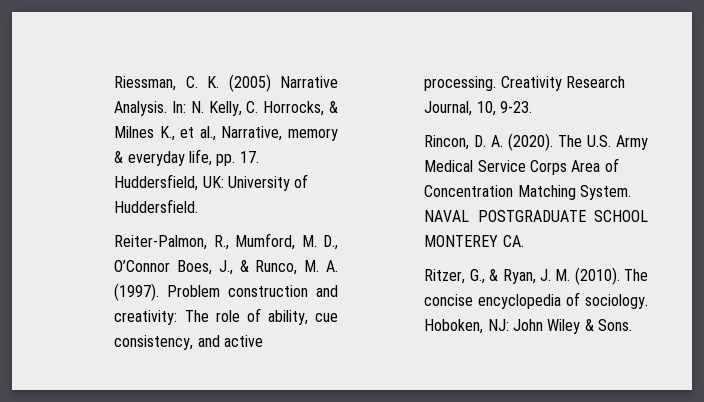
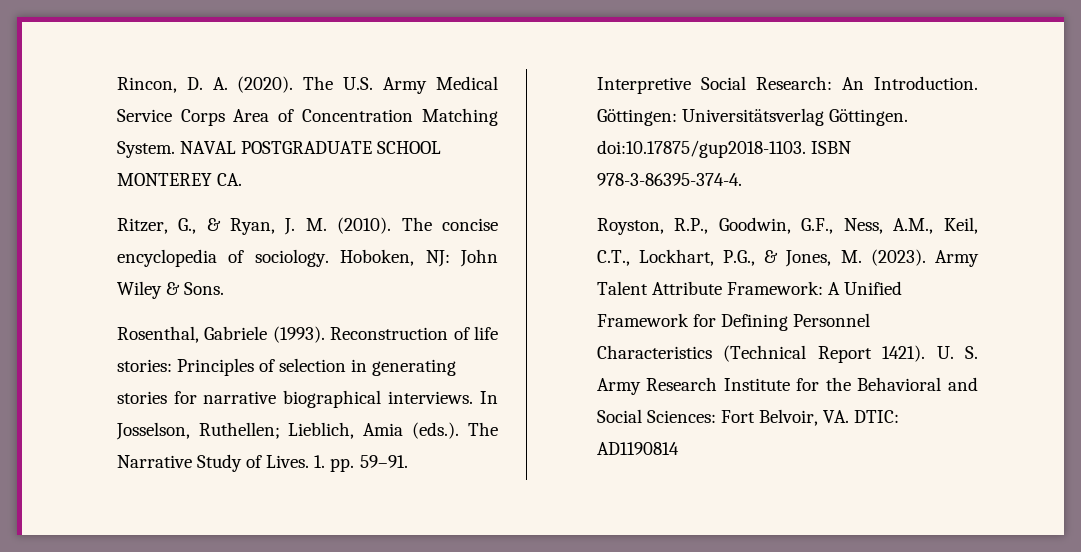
- Riessman, C. K. (2005) Narrative Analysis. In: N. Kelly, C. Horrocks, & Milnes K., et al., Narrative, memory & everyday life, pp. 17. Huddersfield, UK: University of Huddersfield.
- Reiter-Palmon, R., Mumford, M. D., O’Connor Boes, J., & Runco, M. A. (1997). Problem construction and creativity: The role of ability, cue consistency, and active processing. Creativity Research Journal, 10, 9-23.
+ Rosenthal, Gabriele (1993). Reconstruction of life stories: Principles of selection in generating stories for narrative biographical interviews. In Josselson, Ruthellen; Lieblich, Amia (eds.). The Narrative Study of Lives. 1. pp. 59–91. Interpretive Social Research: An Introduction. Göttingen: Universitätsverlag Göttingen. doi:10.17875/gup2018-1103. ISBN 978-3-86395-374-4.
+ Royston, R.P., Goodwin, G.F., Ness, A.M., Keil, C.T., Lockhart, P.G., & Jones, M. (2023). Army Talent Attribute Framework: A Unified Framework for Defining Personnel Characteristics (Technical Report 1421). U. S. Army Research Institute for the Behavioral and Social Sciences: Fort Belvoir, VA. DTIC: AD1190814

